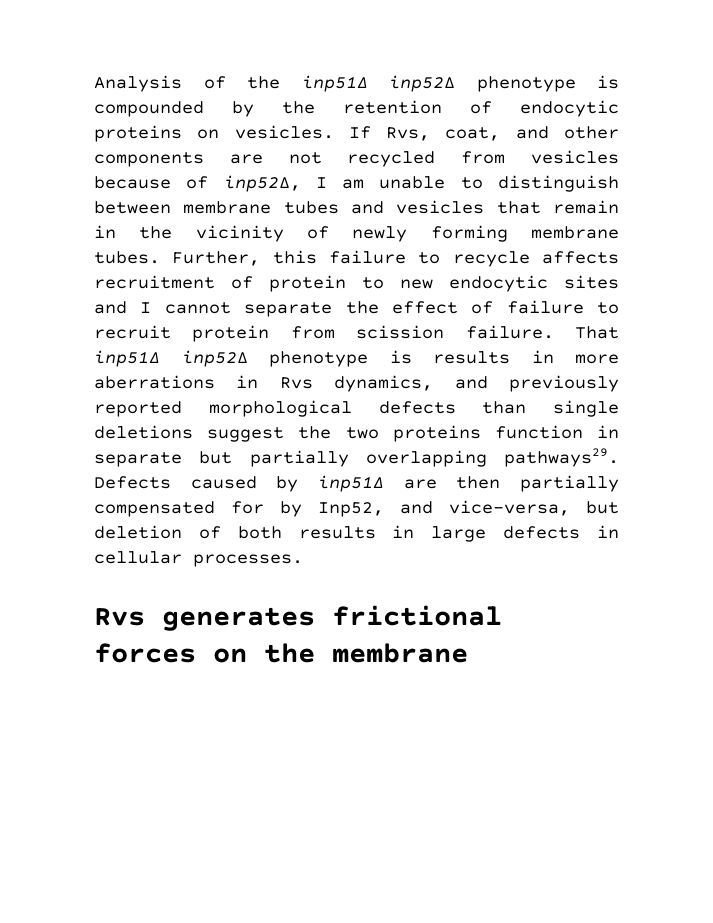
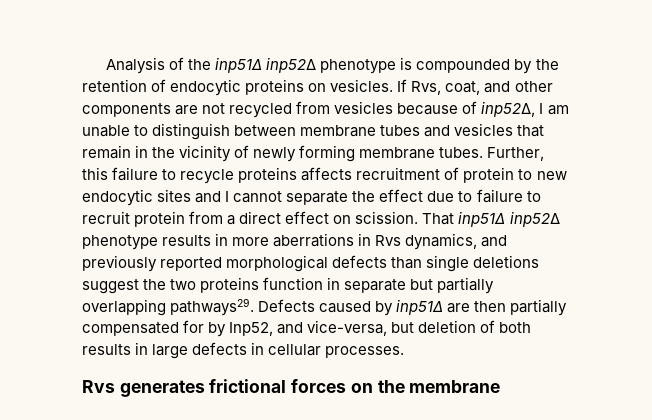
- Further, this failure to recycle affects recruitment of protein to new endocytic sites and I cannot separate the effect of failure to recruit protein from scission failure.
+ Further, this failure to recycle proteins affects recruitment of protein to new endocytic sites and I cannot separate the effect due to failure to recruit protein from a direct effect on scission.
- That inp51Δ inp52Δ phenotype is results in more aberrations in Rvs dynamics, and previously reported morphological defects than single deletions suggest the two proteins function in separate but partially overlapping pathways29.
+ That inp51Δ inp52Δ phenotype results in more aberrations in Rvs dynamics, and previously reported morphological defects than single deletions suggest the two proteins function in separate but partially overlapping pathways29.

